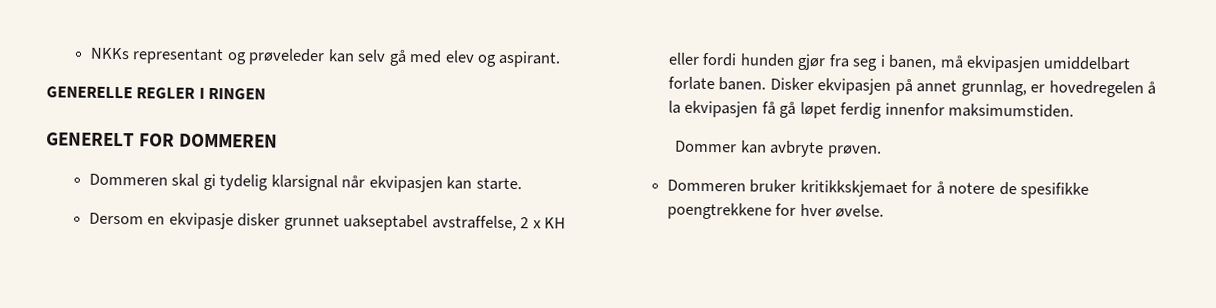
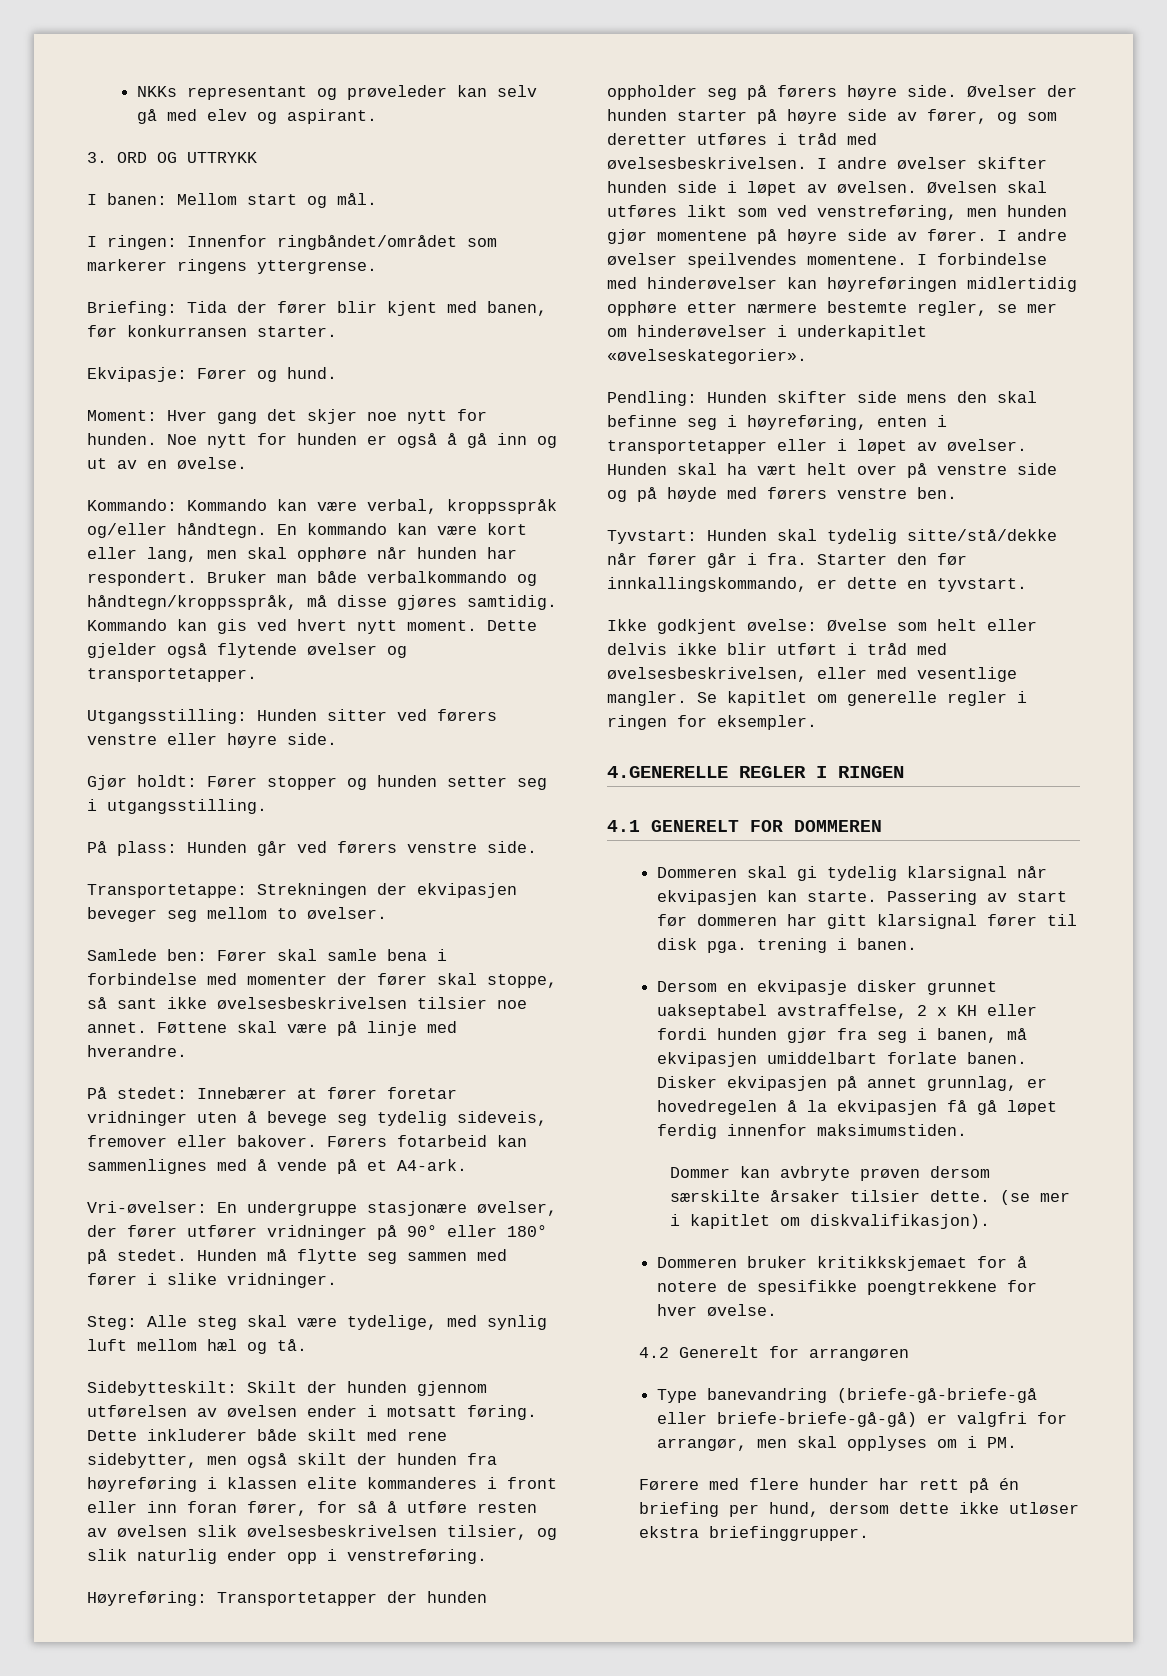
- GENERELLE REGLER I RINGEN
+ 3. ORD OG UTTRYKK
+ I banen: Mellom start og mål.
+ I ringen: Innenfor ringbåndet/området som markerer ringens yttergrense.
+ Briefing: Tida der fører blir kjent med banen, før konkurransen starter.
+ Ekvipasje: Fører og hund.
+ Moment: Hver gang det skjer noe nytt for hunden. Noe nytt for hunden er også å gå inn og ut av en øvelse.
+ Kommando: Kommando kan være verbal, kroppsspråk og/eller håndtegn. En kommando kan være kort eller lang, men skal opphøre når hunden har respondert. Bruker man både verbalkommando og håndtegn/kroppsspråk, må disse gjøres samtidig. Kommando kan gis ved hvert nytt moment. Dette gjelder også flytende øvelser og transportetapper.
+ Utgangsstilling: Hunden sitter ved førers venstre eller høyre side.
+ Gjør holdt: Fører stopper og hunden setter seg i utgangsstilling.
+ På plass: Hunden går ved førers venstre side.
+ Transportetappe: Strekningen der ekvipasjen beveger seg mellom to øvelser.
+ Samlede ben: Fører skal samle bena i forbindelse med momenter der fører skal stoppe, så sant ikke øvelsesbeskrivelsen tilsier noe annet. Føttene skal være på linje med hverandre.
+ På stedet: Innebærer at fører foretar vridninger uten å bevege seg tydelig sideveis, fremover eller bakover. Førers fotarbeid kan sammenlignes med å vende på et A4-ark.
+ Vri-øvelser: En undergruppe stasjonære øvelser, der fører utfører vridninger på 90° eller 180° på stedet. Hunden må flytte seg sammen med fører i slike vridninger.
+ Steg: Alle steg skal være tydelige, med synlig luft mellom hæl og tå.
+ Sidebytteskilt: Skilt der hunden gjennom utførelsen av øvelsen ender i motsatt føring. Dette inkluderer både skilt med rene sidebytter, men også skilt der hunden fra høyreføring i klassen elite kommanderes i front eller inn foran fører, for så å utføre resten av øvelsen slik øvelsesbeskrivelsen tilsier, og slik naturlig ender opp i venstreføring.
+ Høyreføring: Transportetapper der hunden oppholder seg på førers høyre side. Øvelser der hunden starter på høyre side av fører, og som deretter utføres i tråd med øvelsesbeskrivelsen. I andre øvelser skifter hunden side i løpet av øvelsen. Øvelsen skal utføres likt som ved venstreføring, men hunden gjør momentene på høyre side av fører. I andre øvelser speilvendes momentene. I forbindelse med hinderøvelser kan høyreføringen midlertidig opphøre etter nærmere bestemte regler, se mer om hinderøvelser i underkapitlet «øvelseskategorier».
+ Pendling: Hunden skifter side mens den skal befinne seg i høyreføring, enten i transportetapper eller i løpet av øvelser. Hunden skal ha vært helt over på venstre side og på høyde med førers venstre ben.
+ Tyvstart: Hunden skal tydelig sitte/stå/dekke når fører går i fra. Starter den før innkallingskommando, er dette en tyvstart.
+ Ikke godkjent øvelse: Øvelse som helt eller delvis ikke blir utført i tråd med øvelsesbeskrivelsen, eller med vesentlige mangler. Se kapitlet om generelle regler i ringen for eksempler.
+ 4.GENERELLE REGLER I RINGEN
- GENERELT FOR DOMMEREN
+ 4.1 GENERELT FOR DOMMEREN
+ Passering av start før dommeren har gitt klarsignal fører til disk pga. trening i banen.
- Dommer kan avbryte prøven.
+ Dommer kan avbryte prøven dersom særskilte årsaker tilsier dette. (se mer i kapitlet om diskvalifikasjon).
+ 4.2 Generelt for arrangøren
+ Type banevandring (briefe-gå-briefe-gå eller briefe-briefe-gå-gå) er valgfri for arrangør, men skal opplyses om i PM.
+ Førere med flere hunder har rett på én briefing per hund, dersom dette ikke utløser ekstra briefinggrupper.

